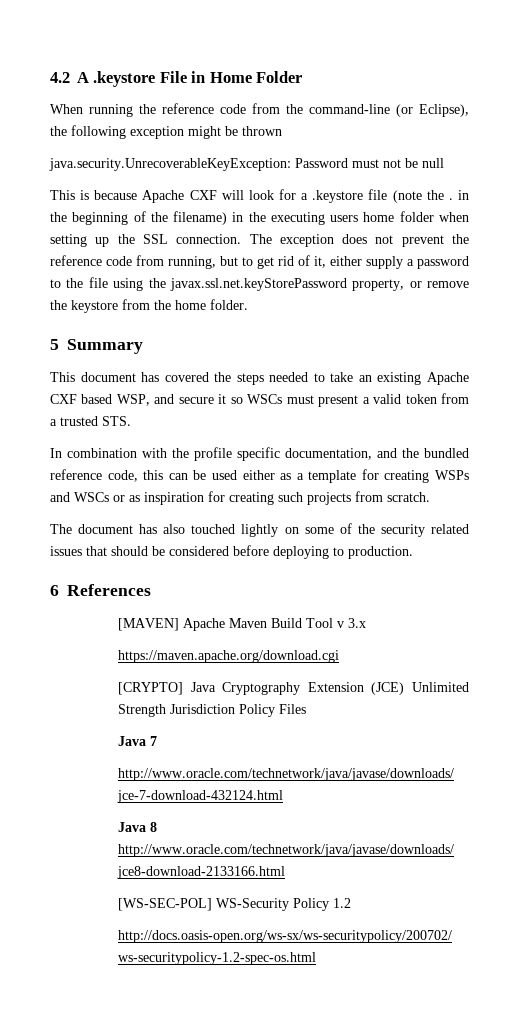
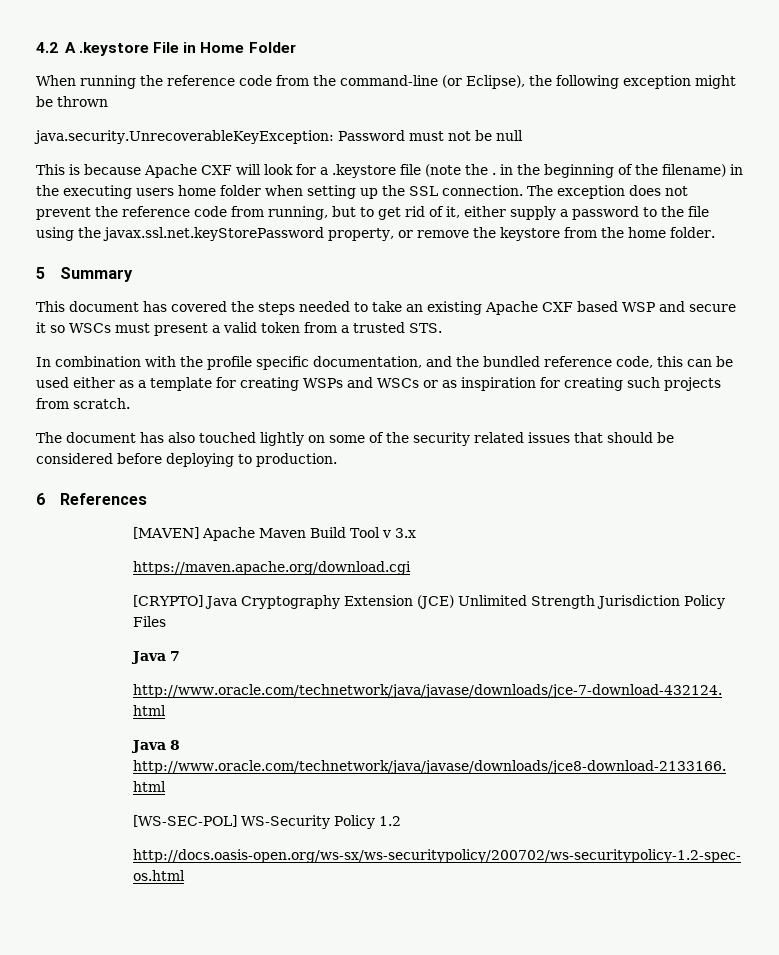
- This document has covered the steps needed to take an existing Apache CXF based WSP, and secure it so WSCs must present a valid token from a trusted STS.
+ This document has covered the steps needed to take an existing Apache CXF based WSP and secure it so WSCs must present a valid token from a trusted STS.

